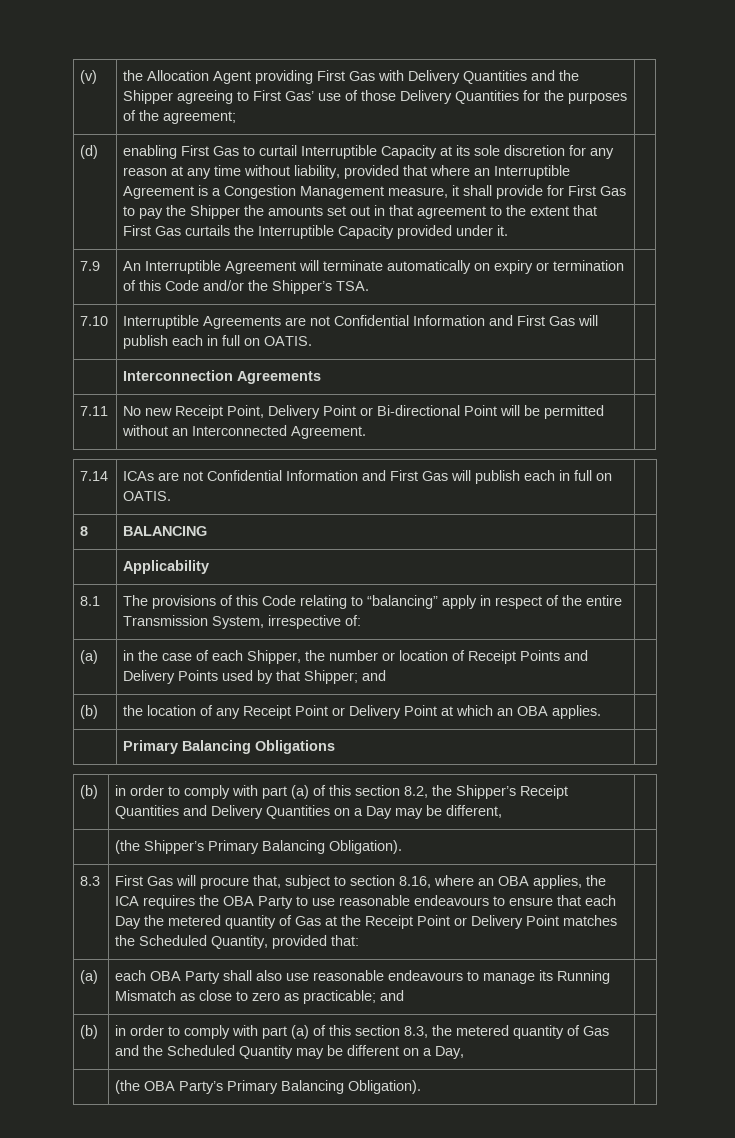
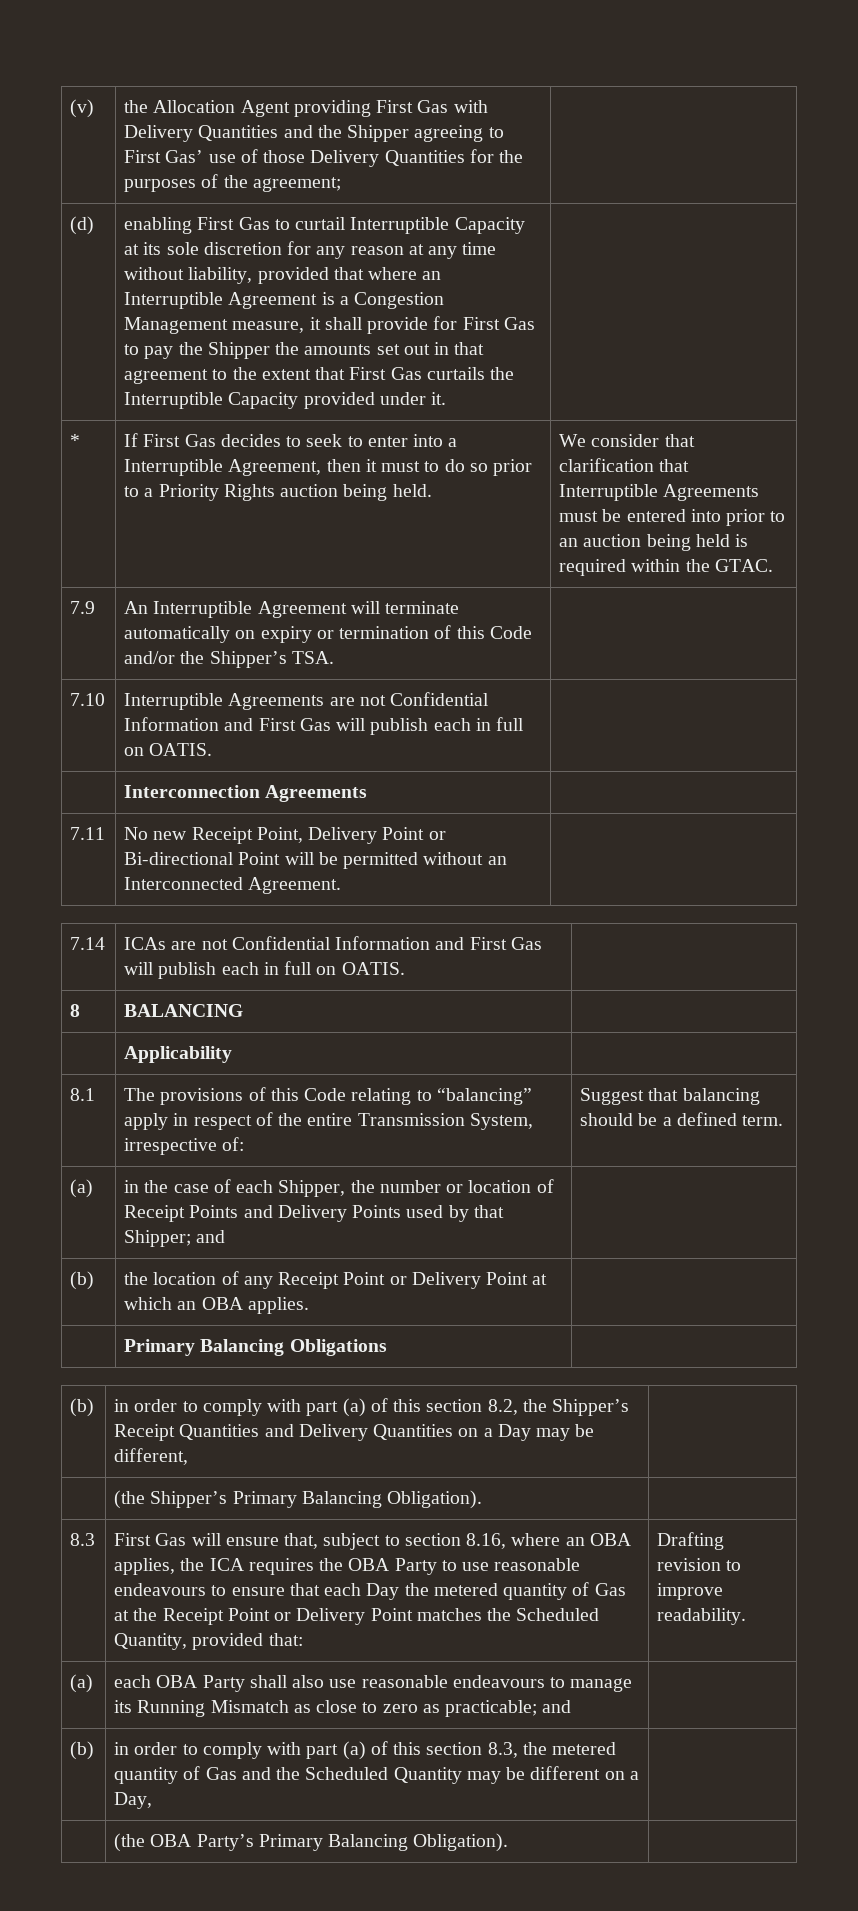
+ * | If First Gas decides to seek to enter into a Interruptible Agreement, then it must to do so prior to a Priority Rights auction being held. | We consider that clarification that Interruptible Agreements must be entered into prior to an auction being held is required within the GTAC.
- 8.1 | The provisions of this Code relating to “balancing” apply in respect of the entire Transmission System, irrespective of: |
+ 8.1 | The provisions of this Code relating to “balancing” apply in respect of the entire Transmission System, irrespective of: | Suggest that balancing should be a defined term.
- First Gas will procure that, subject to section 8.16, where an OBA applies, the ICA requires the OBA Party to use reasonable endeavours to ensure that each Day the metered quantity of Gas at the Receipt Point or Delivery Point matches the Scheduled Quantity, provided that:
+ First Gas will ensure that, subject to section 8.16, where an OBA applies, the ICA requires the OBA Party to use reasonable endeavours to ensure that each Day the metered quantity of Gas at the Receipt Point or Delivery Point matches the Scheduled Quantity, provided that:
+ Drafting revision to improve readability.

